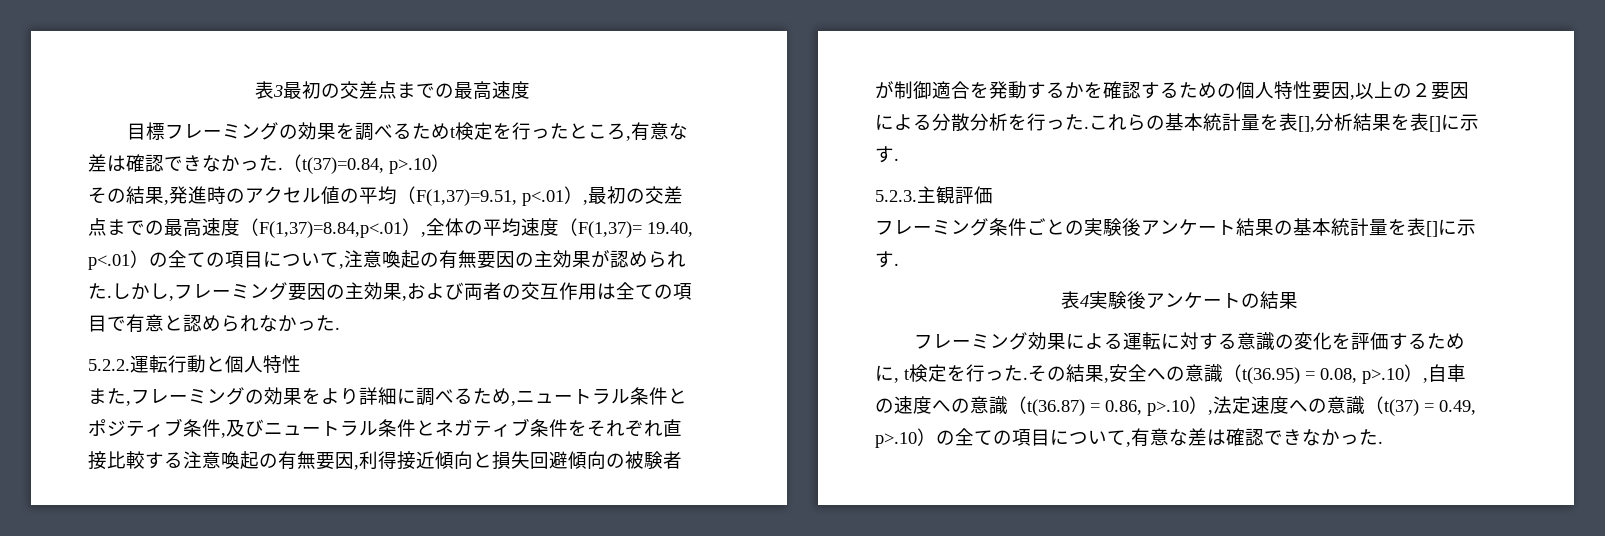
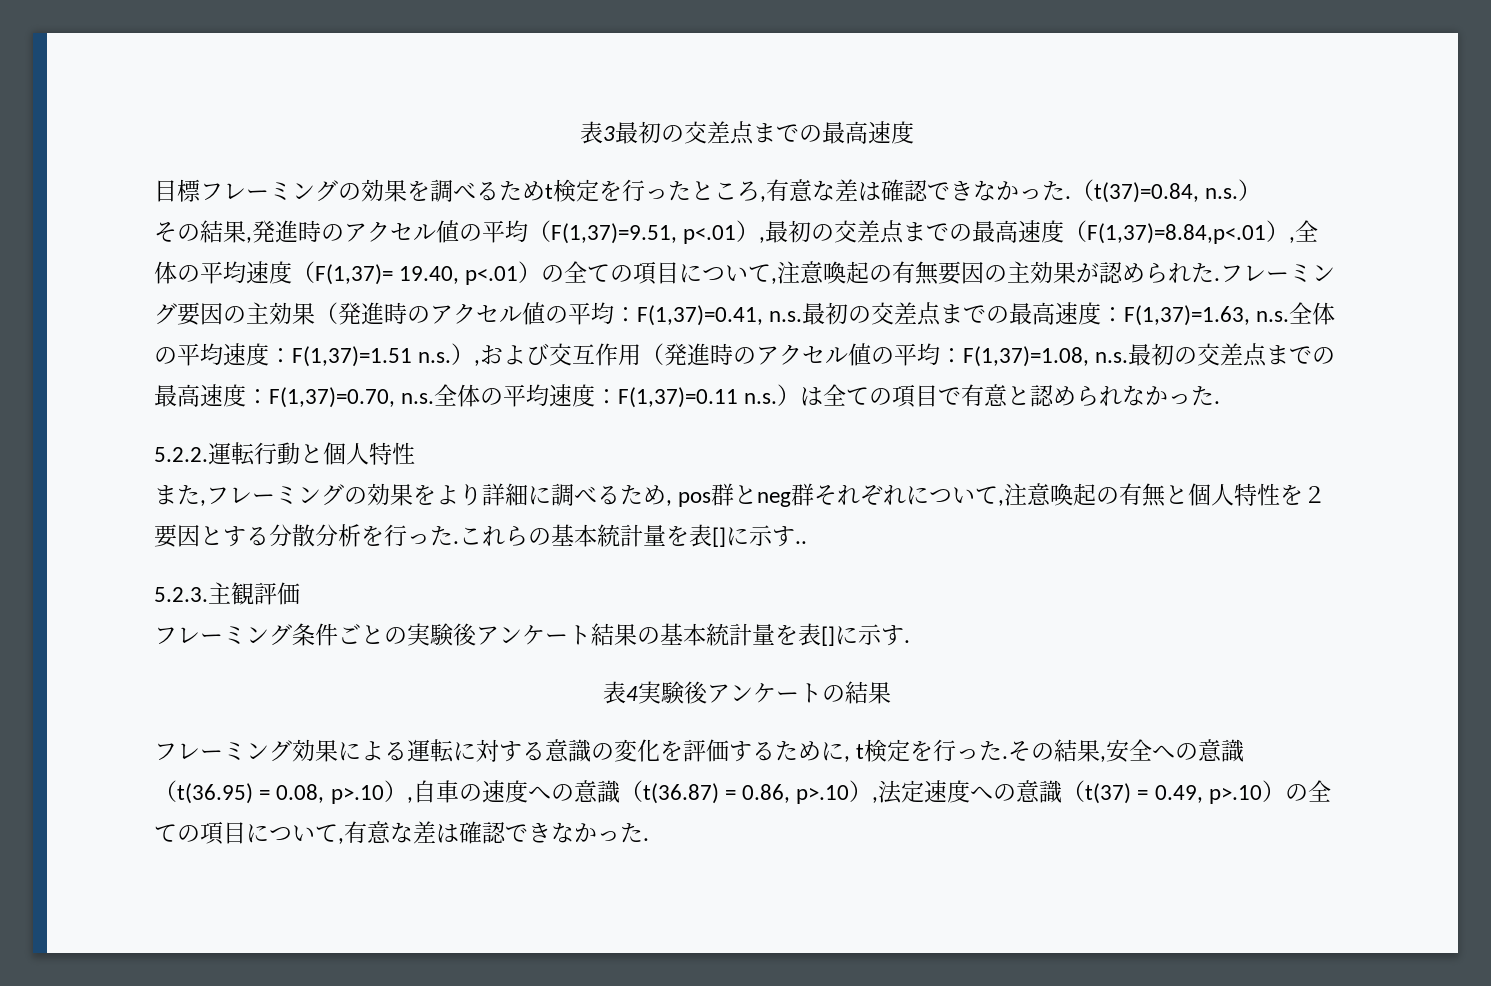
- （t(37)=0.84, p>.10）
+ （t(37)=0.84, n.s.）
- しかし,フレーミング要因の主効果,および両者の交互作用は全ての項目で有意と認められなかった.
+ フレーミング要因の主効果（発進時のアクセル値の平均：F(1,37)=0.41, n.s.最初の交差点までの最高速度：F(1,37)=1.63, n.s.全体の平均速度：F(1,37)=1.51 n.s.）,および交互作用（発進時のアクセル値の平均：F(1,37)=1.08, n.s.最初の交差点までの最高速度：F(1,37)=0.70, n.s.全体の平均速度：F(1,37)=0.11 n.s.）は全ての項目で有意と認められなかった.
- また,フレーミングの効果をより詳細に調べるため,ニュートラル条件とポジティブ条件,及びニュートラル条件とネガティブ条件をそれぞれ直接比較する注意喚起の有無要因,利得接近傾向と損失回避傾向の被験者が制御適合を発動するかを確認するための個人特性要因,以上の２要因による分散分析を行った.
+ また,フレーミングの効果をより詳細に調べるため, pos群とneg群それぞれについて,注意喚起の有無と個人特性を２要因とする分散分析を行った.
- これらの基本統計量を表[],分析結果を表[]に示す.
+ これらの基本統計量を表[]に示す..

